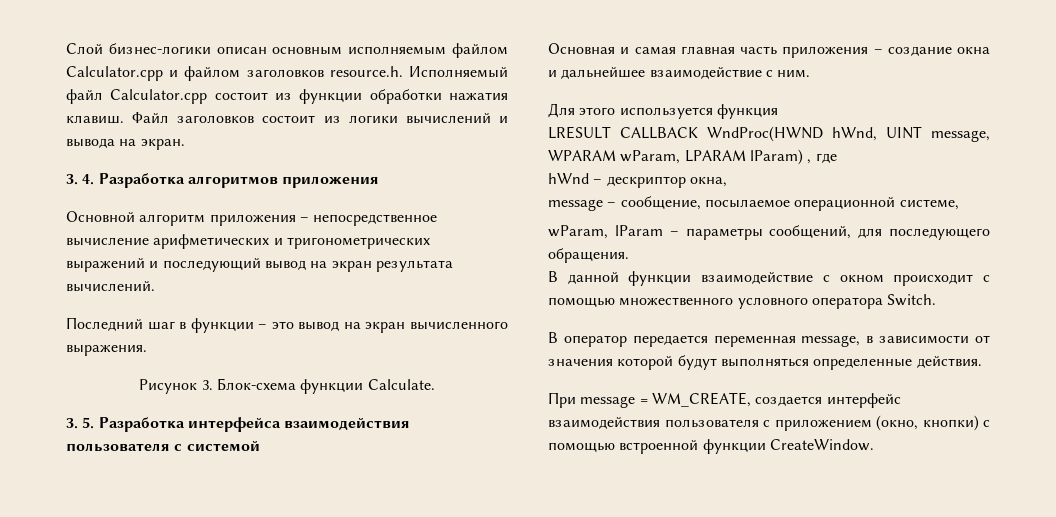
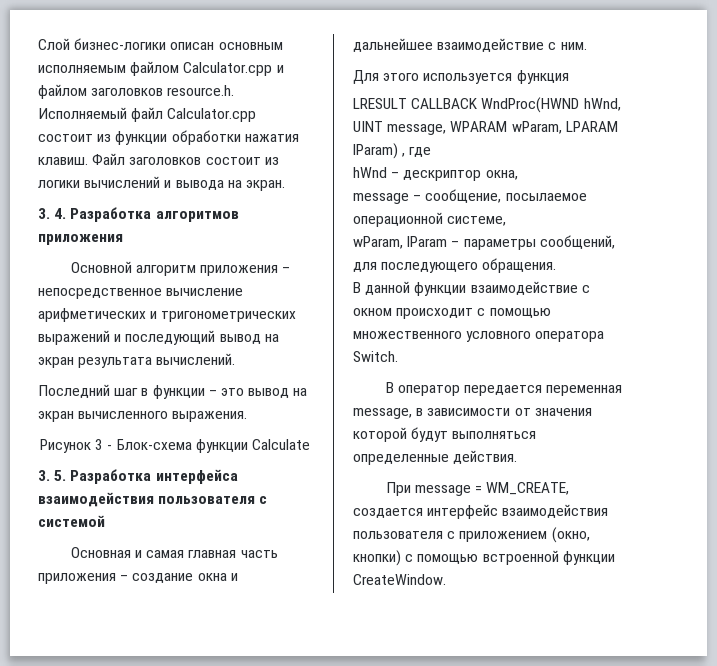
- Рисунок 3. Блок-схема функции Calculate.
+ Рисунок 3 - Блок-схема функции Calculate

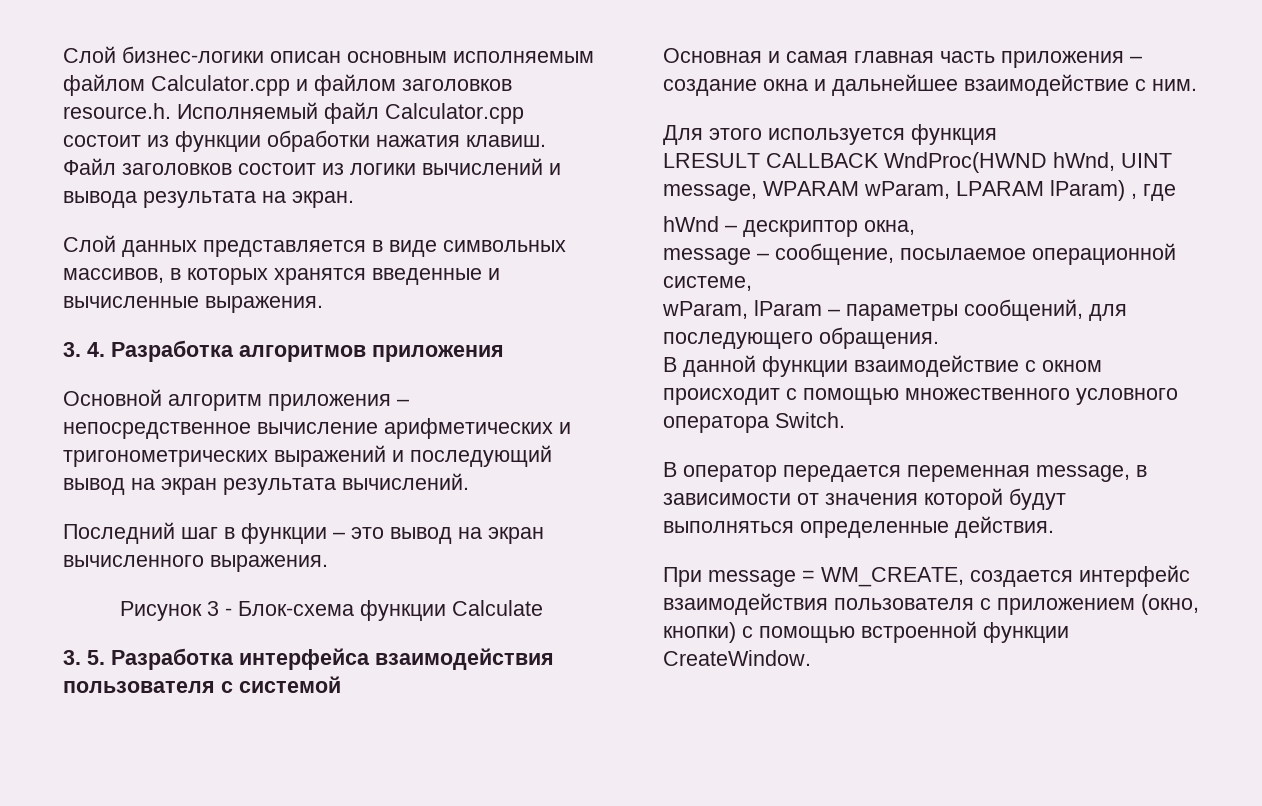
- Файл заголовков состоит из логики вычислений и вывода на экран.
+ Файл заголовков состоит из логики вычислений и вывода результата на экран.
+ Слой данных представляется в виде символьных массивов, в которых хранятся введенные и вычисленные выражения.

